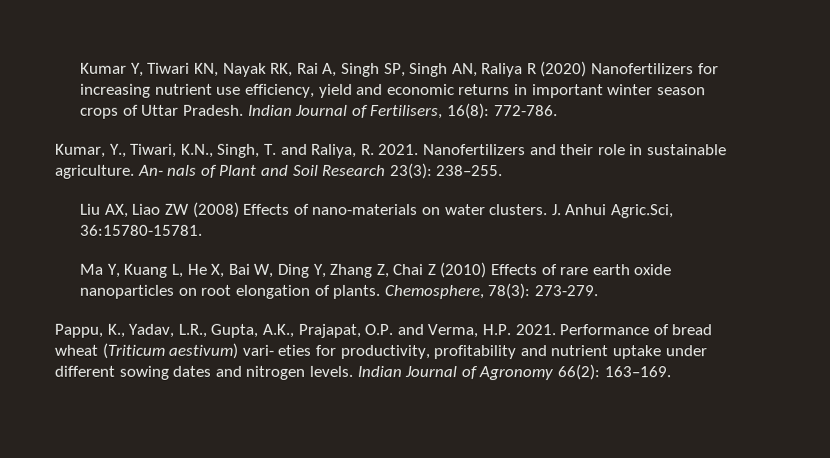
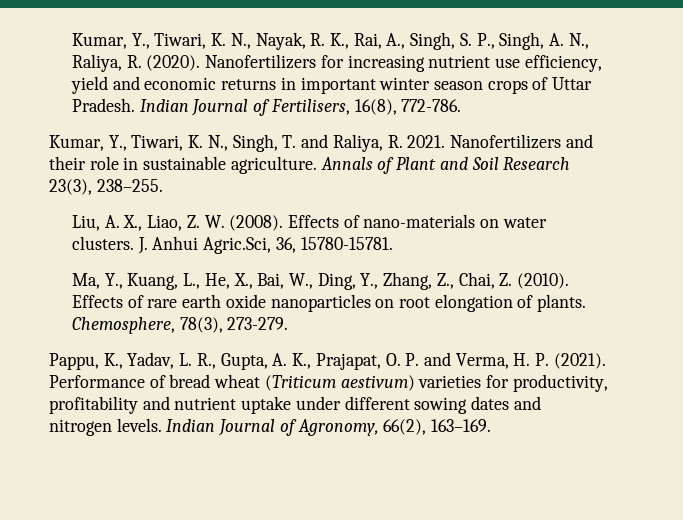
- Kumar Y, Tiwari KN, Nayak RK, Rai A, Singh SP, Singh AN, Raliya R (2020) Nanofertilizers for increasing nutrient use efficiency, yield and economic returns in important winter season crops of Uttar Pradesh.
+ Kumar, Y., Tiwari, K. N., Nayak, R. K., Rai, A., Singh, S. P., Singh, A. N., Raliya, R. (2020). Nanofertilizers for increasing nutrient use efficiency, yield and economic returns in important winter season crops of Uttar Pradesh.
- Indian Journal of Fertilisers, 16(8): 772-786.
+ Indian Journal of Fertilisers, 16(8), 772-786.
- Kumar, Y., Tiwari, K.N., Singh, T. and Raliya, R. 2021.
+ Kumar, Y., Tiwari, K. N., Singh, T. and Raliya, R. 2021.
- An- nals of Plant and Soil Research 23(3): 238–255.
+ Annals of Plant and Soil Research 23(3), 238–255.
- Liu AX, Liao ZW (2008) Effects of nano-materials on water clusters.
+ Liu, A. X., Liao, Z. W. (2008). Effects of nano-materials on water clusters.
- J. Anhui Agric.Sci, 36:15780-15781.
- Ma Y, Kuang L, He X, Bai W, Ding Y, Zhang Z, Chai Z (2010) Effects of rare earth oxide nanoparticles on root elongation of plants.
+ J. Anhui Agric.Sci, 36, 15780-15781.
+ Ma, Y., Kuang, L., He, X., Bai, W., Ding, Y., Zhang, Z., Chai, Z. (2010). Effects of rare earth oxide nanoparticles on root elongation of plants.
- Chemosphere, 78(3): 273-279.
+ Chemosphere, 78(3), 273-279.
- Pappu, K., Yadav, L.R., Gupta, A.K., Prajapat, O.P. and Verma, H.P. 2021.
+ Pappu, K., Yadav, L. R., Gupta, A. K., Prajapat, O. P. and Verma, H. P. (2021).
- Performance of bread wheat (Triticum aestivum) vari- eties for productivity, profitability and nutrient uptake under different sowing dates and nitrogen levels.
+ Performance of bread wheat (Triticum aestivum) varieties for productivity, profitability and nutrient uptake under different sowing dates and nitrogen levels.
- Indian Journal of Agronomy 66(2): 163–169.
+ Indian Journal of Agronomy, 66(2), 163–169.

